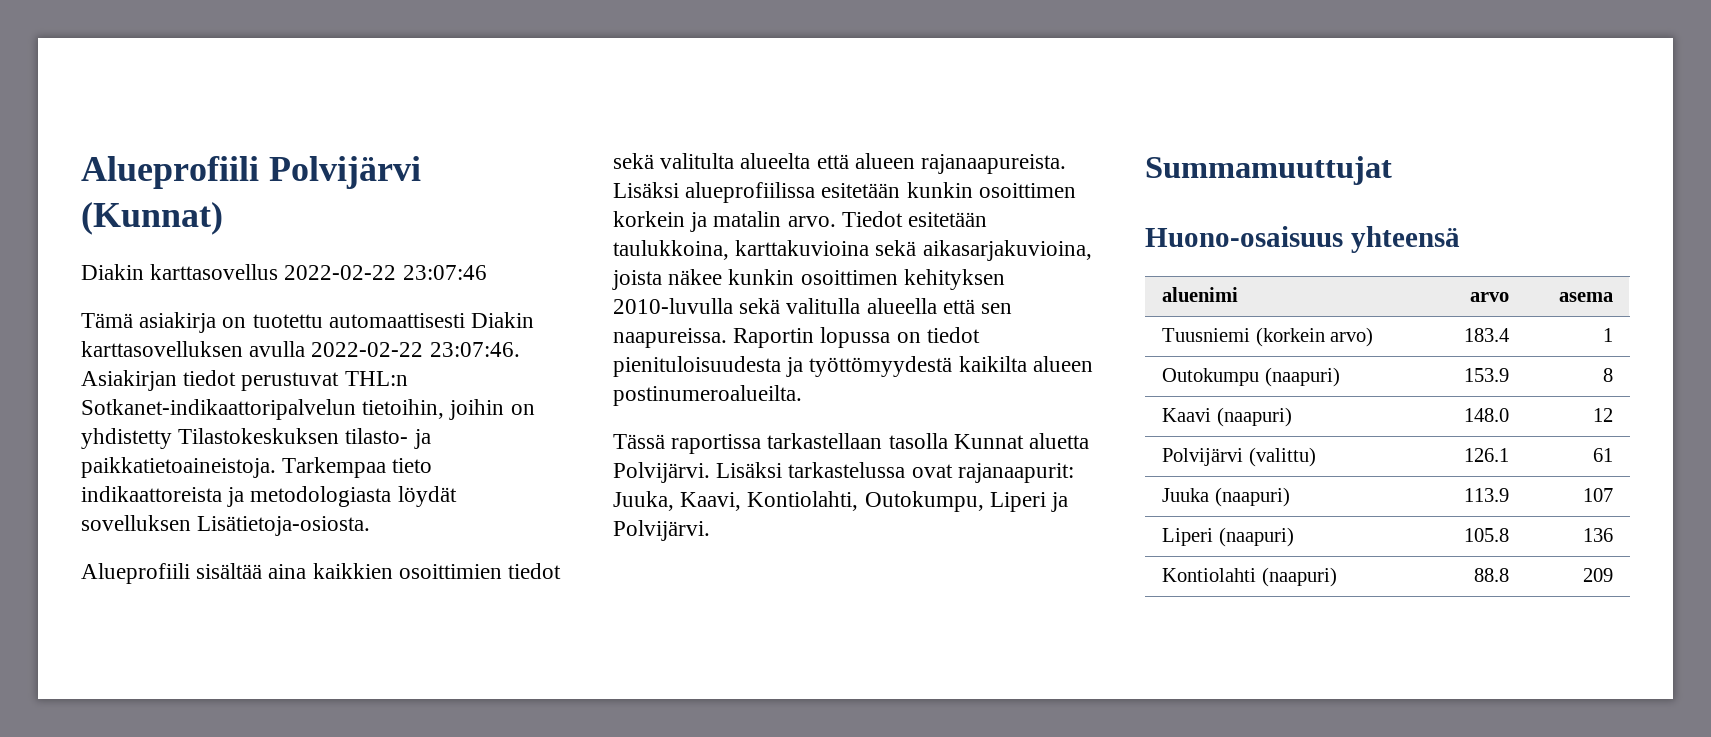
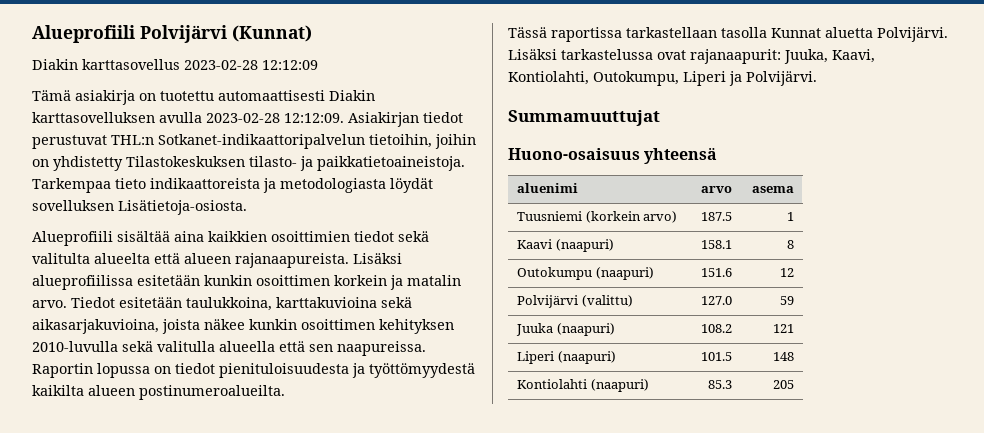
- Diakin karttasovellus 2022-02-22 23:07:46
+ Diakin karttasovellus 2023-02-28 12:12:09
- Tämä asiakirja on tuotettu automaattisesti Diakin karttasovelluksen avulla 2022-02-22 23:07:46.
+ Tämä asiakirja on tuotettu automaattisesti Diakin karttasovelluksen avulla 2023-02-28 12:12:09.
- Tuusniemi (korkein arvo) | 183.4 | 1
+ Tuusniemi (korkein arvo) | 187.5 | 1
- Outokumpu (naapuri) | 153.9 | 8
- Kaavi (naapuri) | 148.0 | 12
+ Kaavi (naapuri) | 158.1 | 8
+ Outokumpu (naapuri) | 151.6 | 12
- Polvijärvi (valittu) | 126.1 | 61
+ Polvijärvi (valittu) | 127.0 | 59
- Juuka (naapuri) | 113.9 | 107
+ Juuka (naapuri) | 108.2 | 121
- Liperi (naapuri) | 105.8 | 136
+ Liperi (naapuri) | 101.5 | 148
- Kontiolahti (naapuri) | 88.8 | 209
+ Kontiolahti (naapuri) | 85.3 | 205

